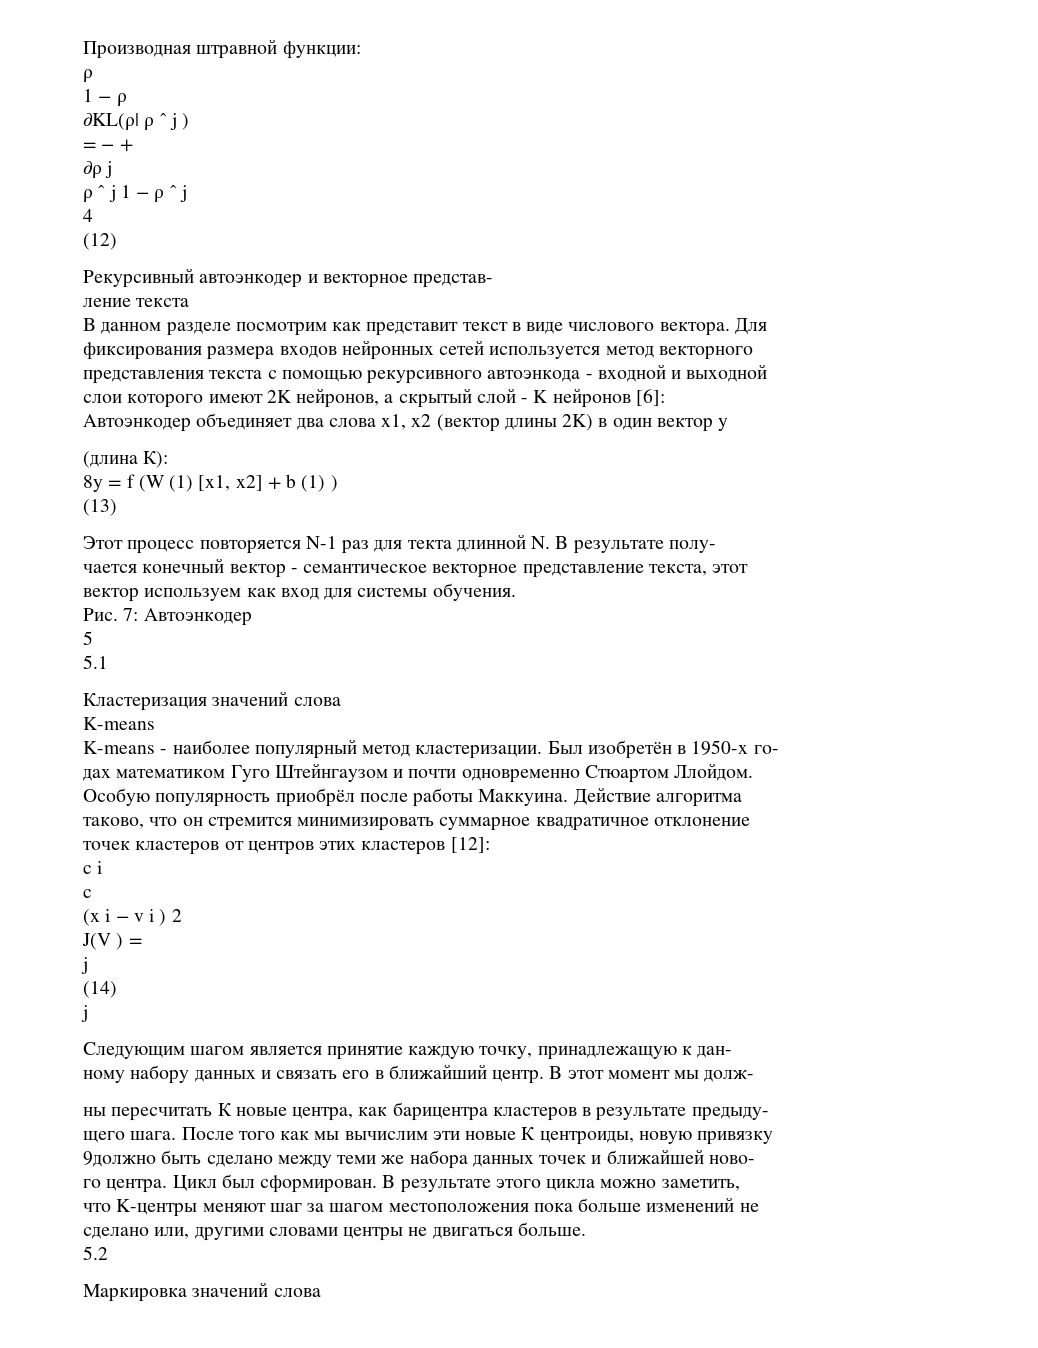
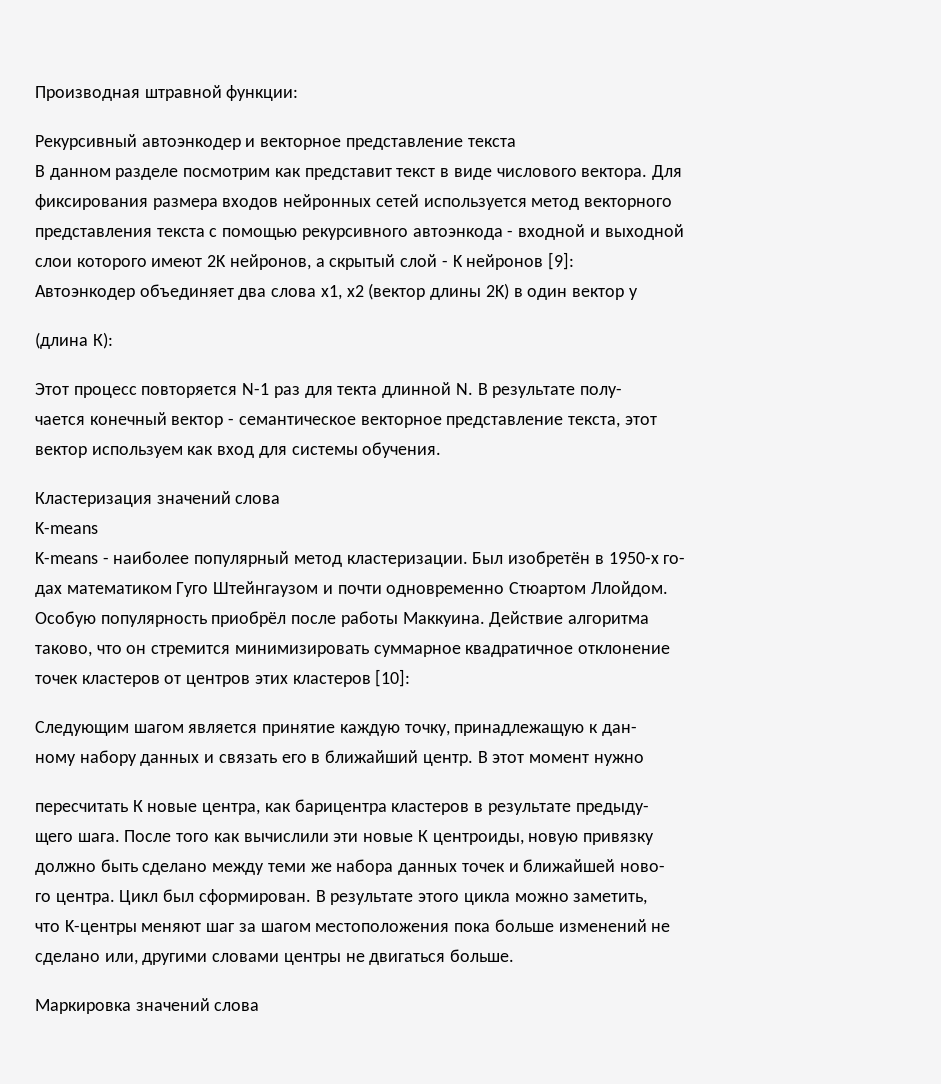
  Производная штравной функции:
- ρ
- 1 − ρ
- ∂KL(ρ| ρ ˆ j )
- = − +
- ∂ρ j
- ρ ˆ j 1 − ρ ˆ j
- 4
- (12)
- Рекурсивный автоэнкодер и векторное представ-
- ление текста
+ Рекурсивный автоэнкодер и векторное представление текста
- слои которого имеют 2K нейронов, а скрытый слой - K нейронов [6]:
+ слои которого имеют 2K нейронов, а скрытый слой - K нейронов [9]:
- 8y = f (W (1) [x1, x2] + b (1) )
- (13)
- Рис. 7: Автоэнкодер
- 5
- 5.1
- точек кластеров от центров этих кластеров [12]:
- c i
- c
- (x i − v i ) 2
- J(V ) =
- j
- (14)
- j
+ точек кластеров от центров этих кластеров [10]:
- В этот момент мы долж-
- ны пересчитать К новые центра, как барицентра кластеров в результате предыду-
+ В этот момент нужно
+ пересчитать К новые центра, как барицентра кластеров в результате предыду-
- После того как мы вычислим эти новые К центроиды, новую привязку
+ После того как вычислили эти новые К центроиды, новую привязку
- 9должно быть сделано между теми же набора данных точек и ближайшей ново-
+ должно быть сделано между теми же набора данных точек и ближайшей ново-
- 5.2

